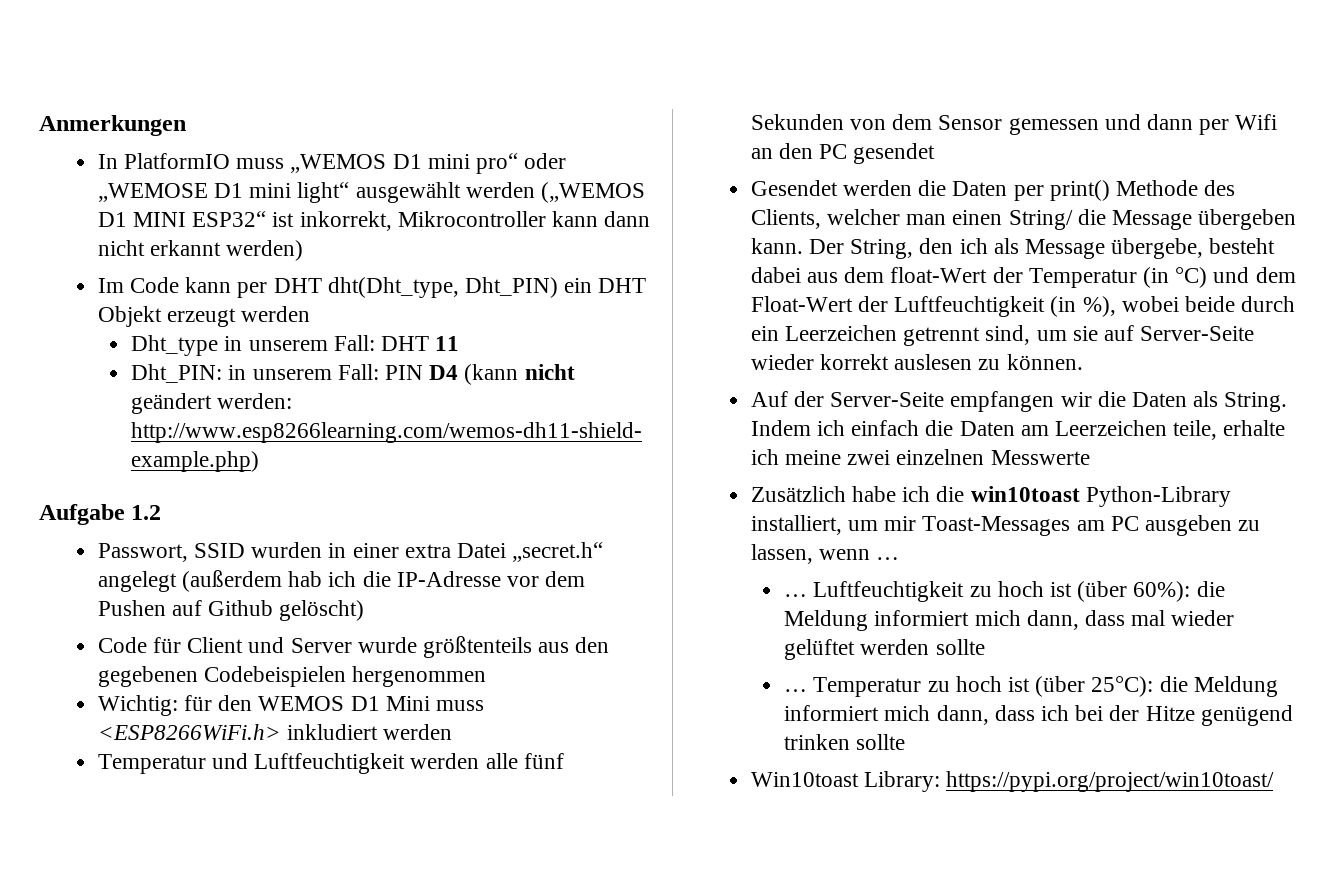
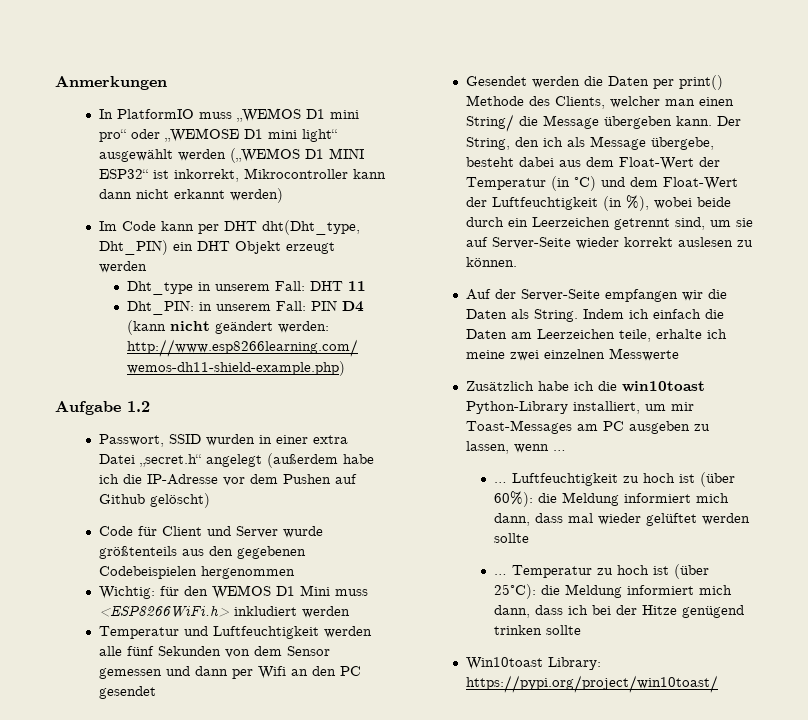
- Passwort, SSID wurden in einer extra Datei „secret.h“ angelegt (außerdem hab ich die IP-Adresse vor dem Pushen auf Github gelöscht)
+ Passwort, SSID wurden in einer extra Datei „secret.h“ angelegt (außerdem habe ich die IP-Adresse vor dem Pushen auf Github gelöscht)
- Der String, den ich als Message übergebe, besteht dabei aus dem float-Wert der Temperatur (in °C) und dem Float-Wert der Luftfeuchtigkeit (in %), wobei beide durch ein Leerzeichen getrennt sind, um sie auf Server-Seite wieder korrekt auslesen zu können.
+ Der String, den ich als Message übergebe, besteht dabei aus dem Float-Wert der Temperatur (in °C) und dem Float-Wert der Luftfeuchtigkeit (in %), wobei beide durch ein Leerzeichen getrennt sind, um sie auf Server-Seite wieder korrekt auslesen zu können.

